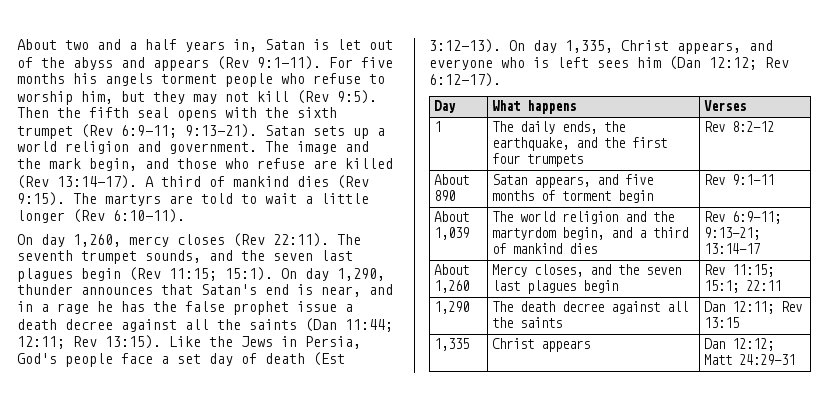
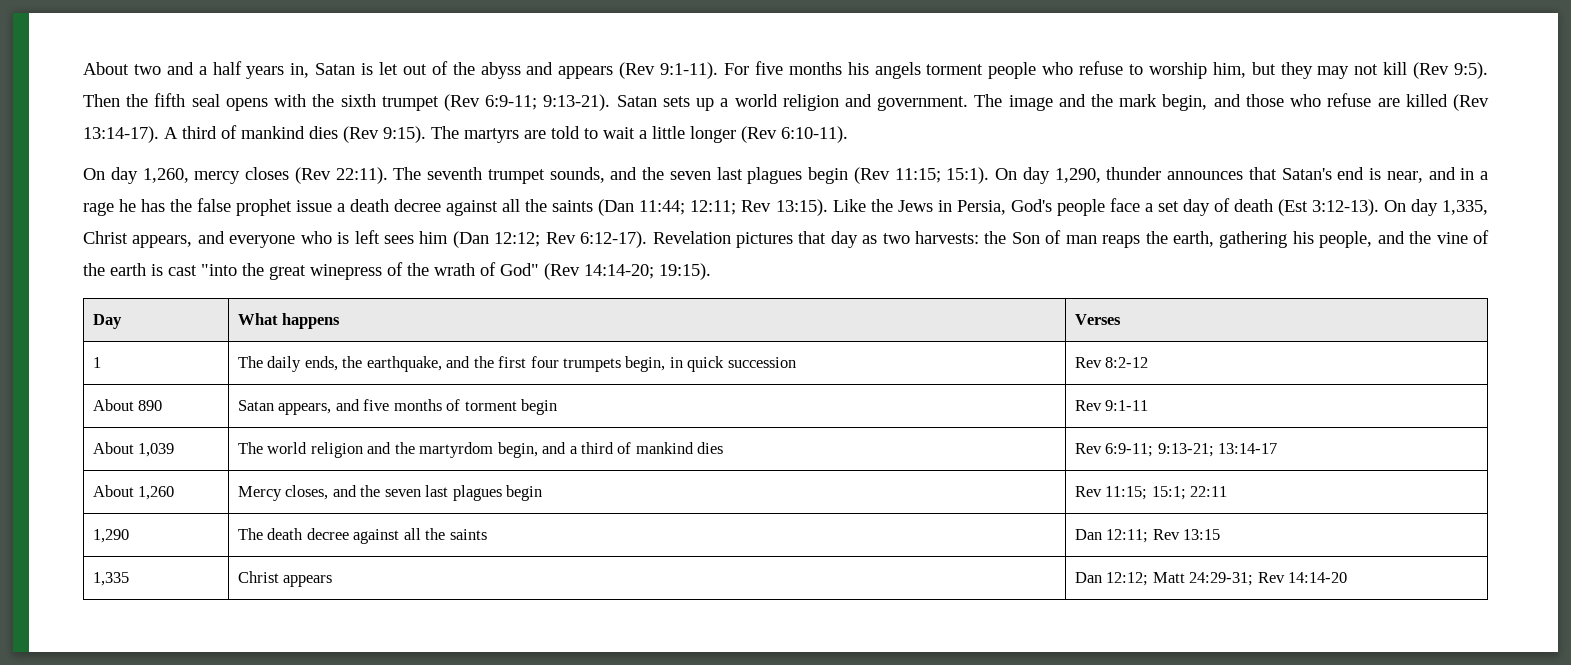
+ Revelation pictures that day as two harvests: the Son of man reaps the earth, gathering his people, and the vine of the earth is cast "into the great winepress of the wrath of God" (Rev 14:14-20; 19:15).
- 1 | The daily ends, the earthquake, and the first four trumpets | Rev 8:2-12
+ 1 | The daily ends, the earthquake, and the first four trumpets begin, in quick succession | Rev 8:2-12
- 1,335 | Christ appears | Dan 12:12; Matt 24:29-31
+ 1,335 | Christ appears | Dan 12:12; Matt 24:29-31; Rev 14:14-20

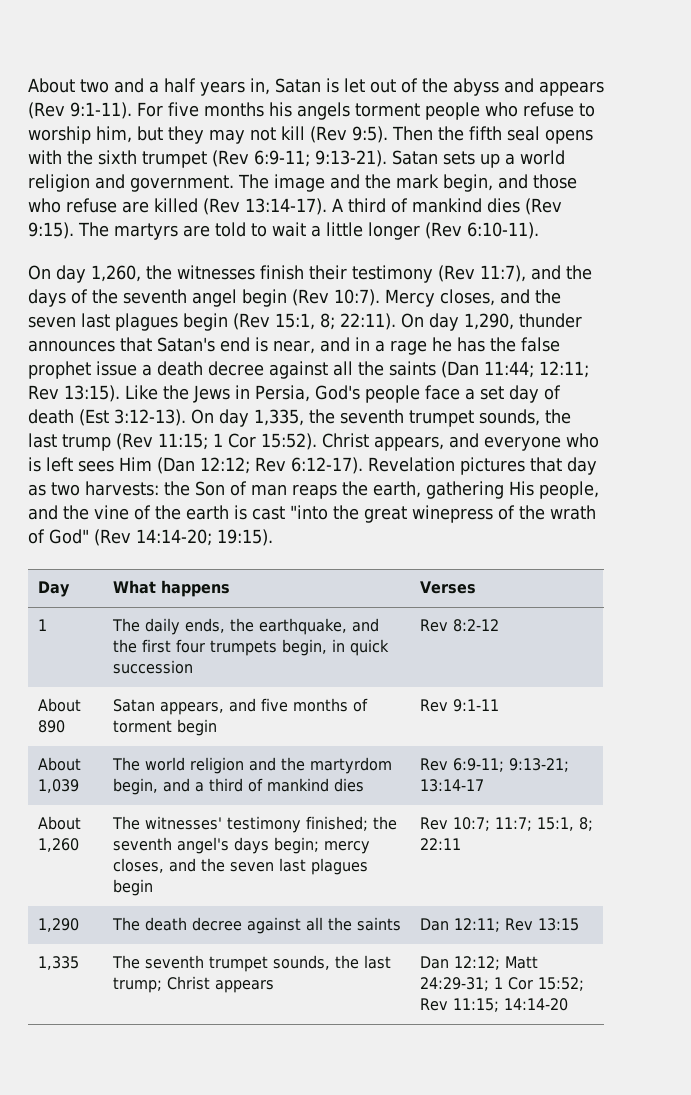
- On day 1,260, mercy closes (Rev 22:11). The seventh trumpet sounds, and the seven last plagues begin (Rev 11:15; 15:1).
+ On day 1,260, the witnesses finish their testimony (Rev 11:7), and the days of the seventh angel begin (Rev 10:7). Mercy closes, and the seven last plagues begin (Rev 15:1, 8; 22:11).
- On day 1,335, Christ appears, and everyone who is left sees him (Dan 12:12; Rev 6:12-17).
+ On day 1,335, the seventh trumpet sounds, the last trump (Rev 11:15; 1 Cor 15:52). Christ appears, and everyone who is left sees Him (Dan 12:12; Rev 6:12-17).
- Revelation pictures that day as two harvests: the Son of man reaps the earth, gathering his people, and the vine of the earth is cast "into the great winepress of the wrath of God" (Rev 14:14-20; 19:15).
+ Revelation pictures that day as two harvests: the Son of man reaps the earth, gathering His people, and the vine of the earth is cast "into the great winepress of the wrath of God" (Rev 14:14-20; 19:15).
- About 1,260 | Mercy closes, and the seven last plagues begin | Rev 11:15; 15:1; 22:11
+ About 1,260 | The witnesses' testimony finished; the seventh angel's days begin; mercy closes, and the seven last plagues begin | Rev 10:7; 11:7; 15:1, 8; 22:11
- 1,335 | Christ appears | Dan 12:12; Matt 24:29-31; Rev 14:14-20
+ 1,335 | The seventh trumpet sounds, the last trump; Christ appears | Dan 12:12; Matt 24:29-31; 1 Cor 15:52; Rev 11:15; 14:14-20

